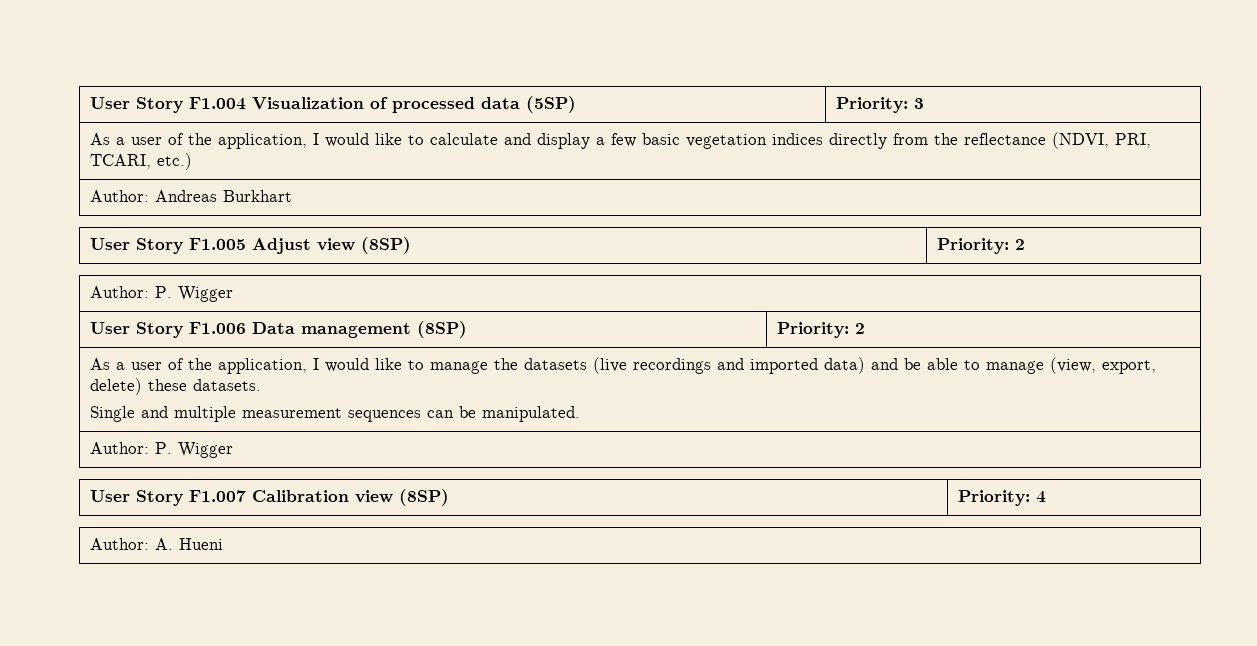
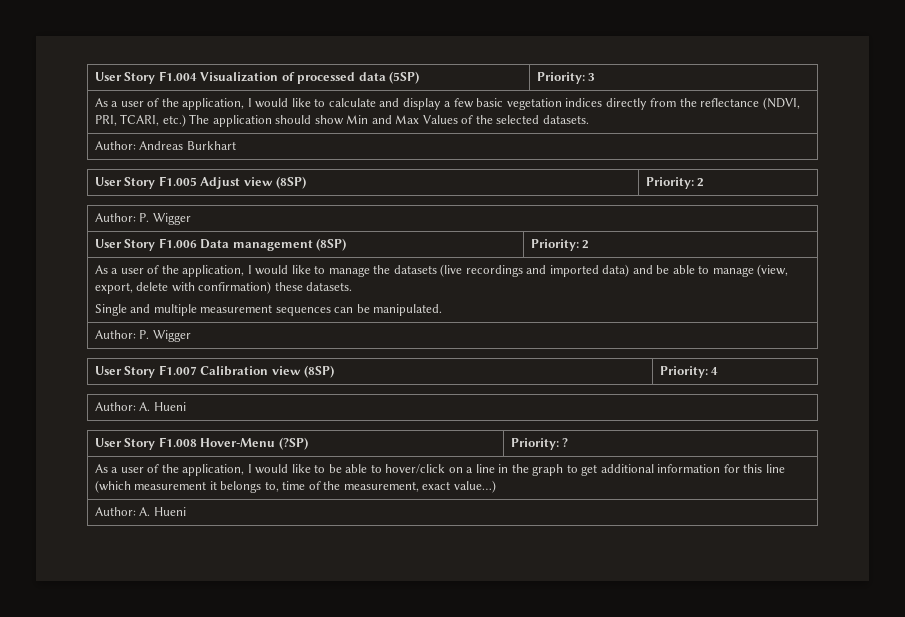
- As a user of the application, I would like to calculate and display a few basic vegetation indices directly from the reflectance (NDVI, PRI, TCARI, etc.)
+ As a user of the application, I would like to calculate and display a few basic vegetation indices directly from the reflectance (NDVI, PRI, TCARI, etc.) The application should show Min and Max Values of the selected datasets.
- As a user of the application, I would like to manage the datasets (live recordings and imported data) and be able to manage (view, export, delete) these datasets.
+ As a user of the application, I would like to manage the datasets (live recordings and imported data) and be able to manage (view, export, delete with confirmation) these datasets.
+ User Story F1.008 Hover-Menu (?SP) | Priority: ?
+ As a user of the application, I would like to be able to hover/click on a line in the graph to get additional information for this line (which measurement it belongs to, time of the measurement, exact value…)
+ Author: A. Hueni

